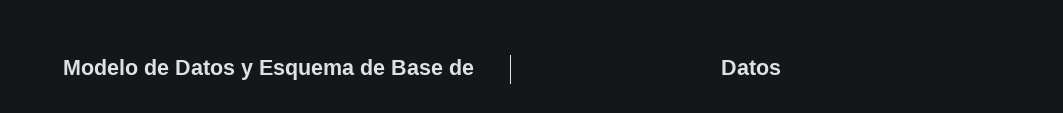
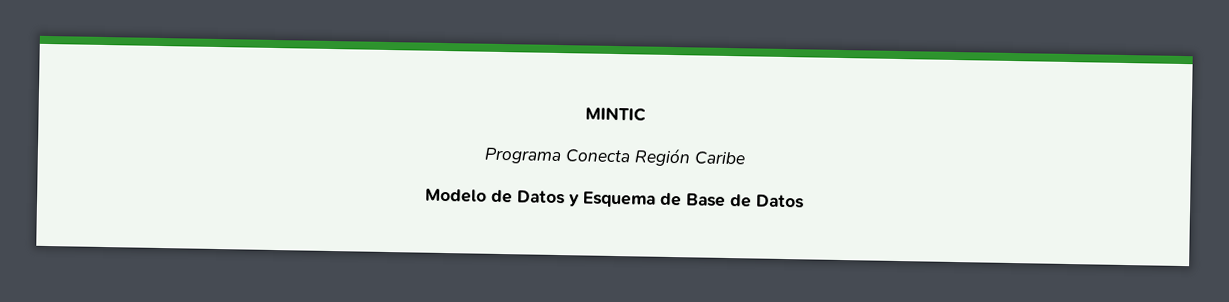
+ MINTIC
+ Programa Conecta Región Caribe

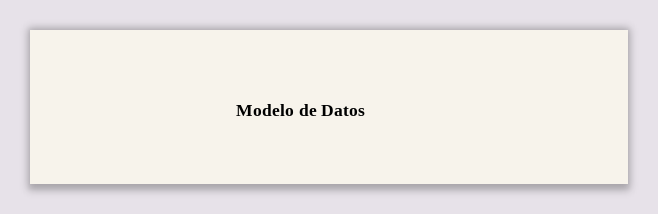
- MINTIC
- Programa Conecta Región Caribe
- Modelo de Datos y Esquema de Base de Datos
+ Modelo de Datos

